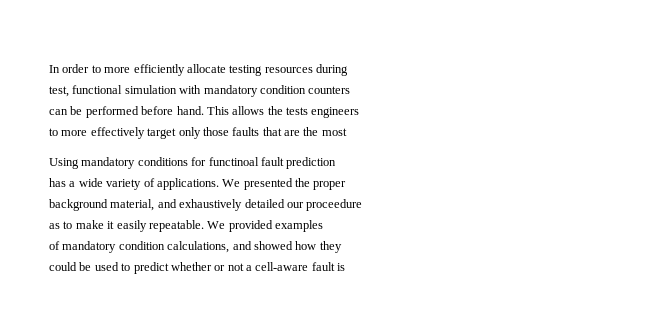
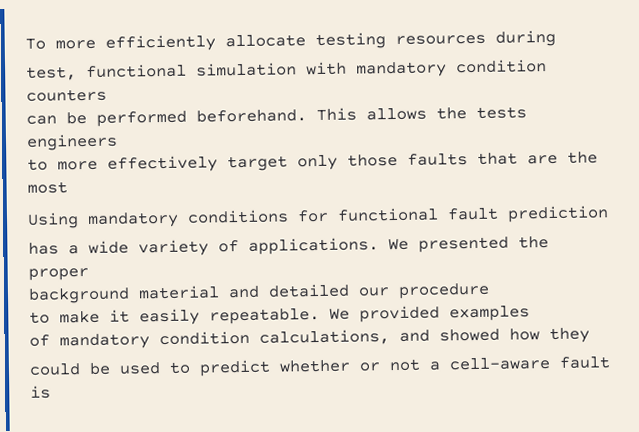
- In order to more efficiently allocate testing resources during
+ To more efficiently allocate testing resources during
- can be performed before hand.
+ can be performed beforehand.
- Using mandatory conditions for functinoal fault prediction
+ Using mandatory conditions for functional fault prediction
- background material, and exhaustively detailed our proceedure
- as to make it easily repeatable.
+ background material and detailed our procedure
+ to make it easily repeatable.

